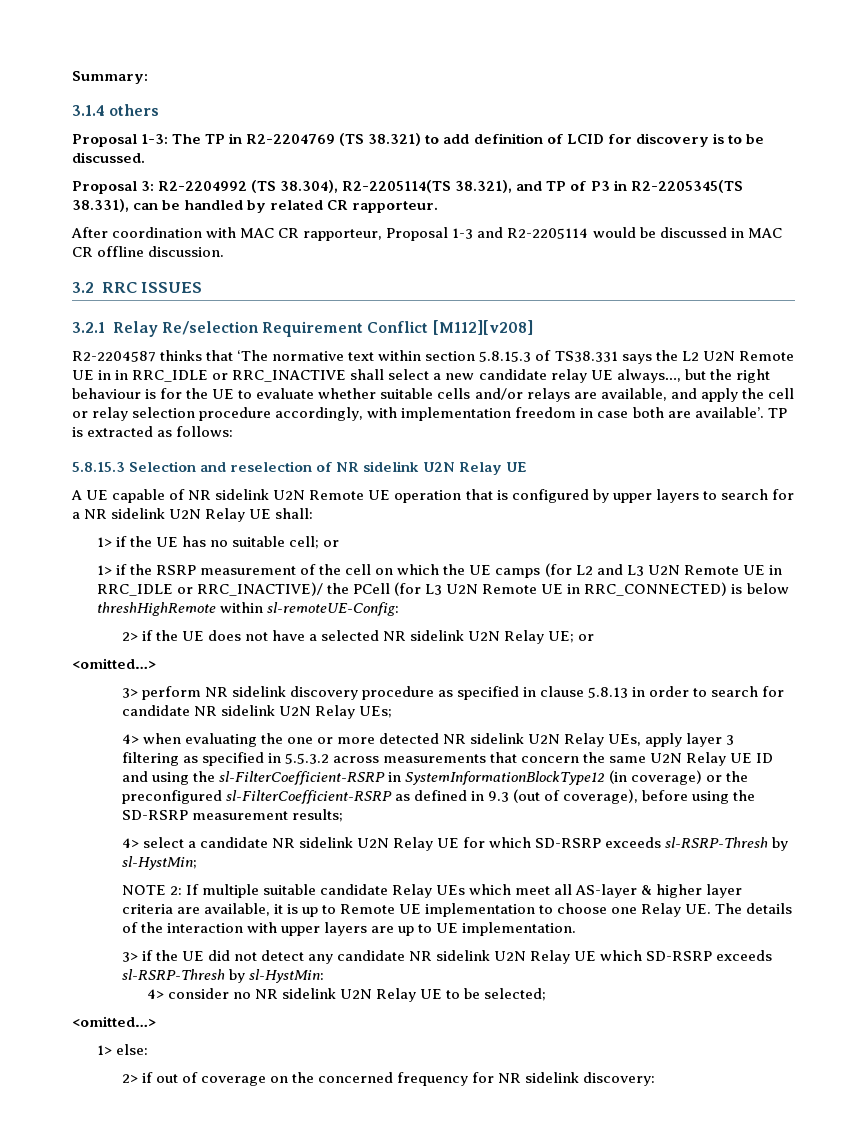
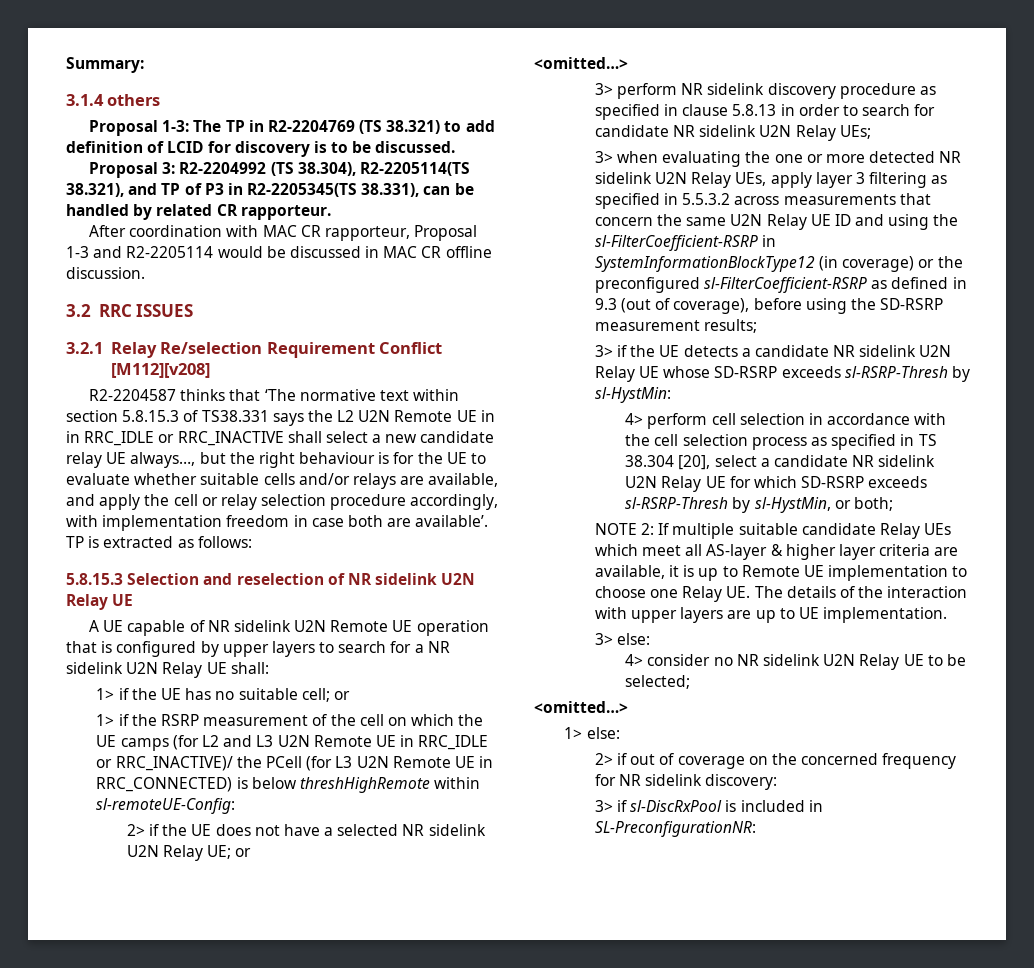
- 4> when evaluating the one or more detected NR sidelink U2N Relay UEs, apply layer 3 filtering as specified in 5.5.3.2 across measurements that concern the same U2N Relay UE ID and using the sl-FilterCoefficient-RSRP in SystemInformationBlockType12 (in coverage) or the preconfigured sl-FilterCoefficient-RSRP as defined in 9.3 (out of coverage), before using the SD-RSRP measurement results;
+ 3> when evaluating the one or more detected NR sidelink U2N Relay UEs, apply layer 3 filtering as specified in 5.5.3.2 across measurements that concern the same U2N Relay UE ID and using the sl-FilterCoefficient-RSRP in SystemInformationBlockType12 (in coverage) or the preconfigured sl-FilterCoefficient-RSRP as defined in 9.3 (out of coverage), before using the SD-RSRP measurement results;
- 4> select a candidate NR sidelink U2N Relay UE for which SD-RSRP exceeds sl-RSRP-Thresh by sl-HystMin;
+ 3> if the UE detects a candidate NR sidelink U2N Relay UE whose SD-RSRP exceeds sl-RSRP-Thresh by sl-HystMin:
+ 4> perform cell selection in accordance with the cell selection process as specified in TS 38.304 [20], select a candidate NR sidelink U2N Relay UE for which SD-RSRP exceeds sl-RSRP-Thresh by sl-HystMin, or both;
- 3> if the UE did not detect any candidate NR sidelink U2N Relay UE which SD-RSRP exceeds sl-RSRP-Thresh by sl-HystMin:
+ 3> else:
+ 3> if sl-DiscRxPool is included in SL-PreconfigurationNR:

